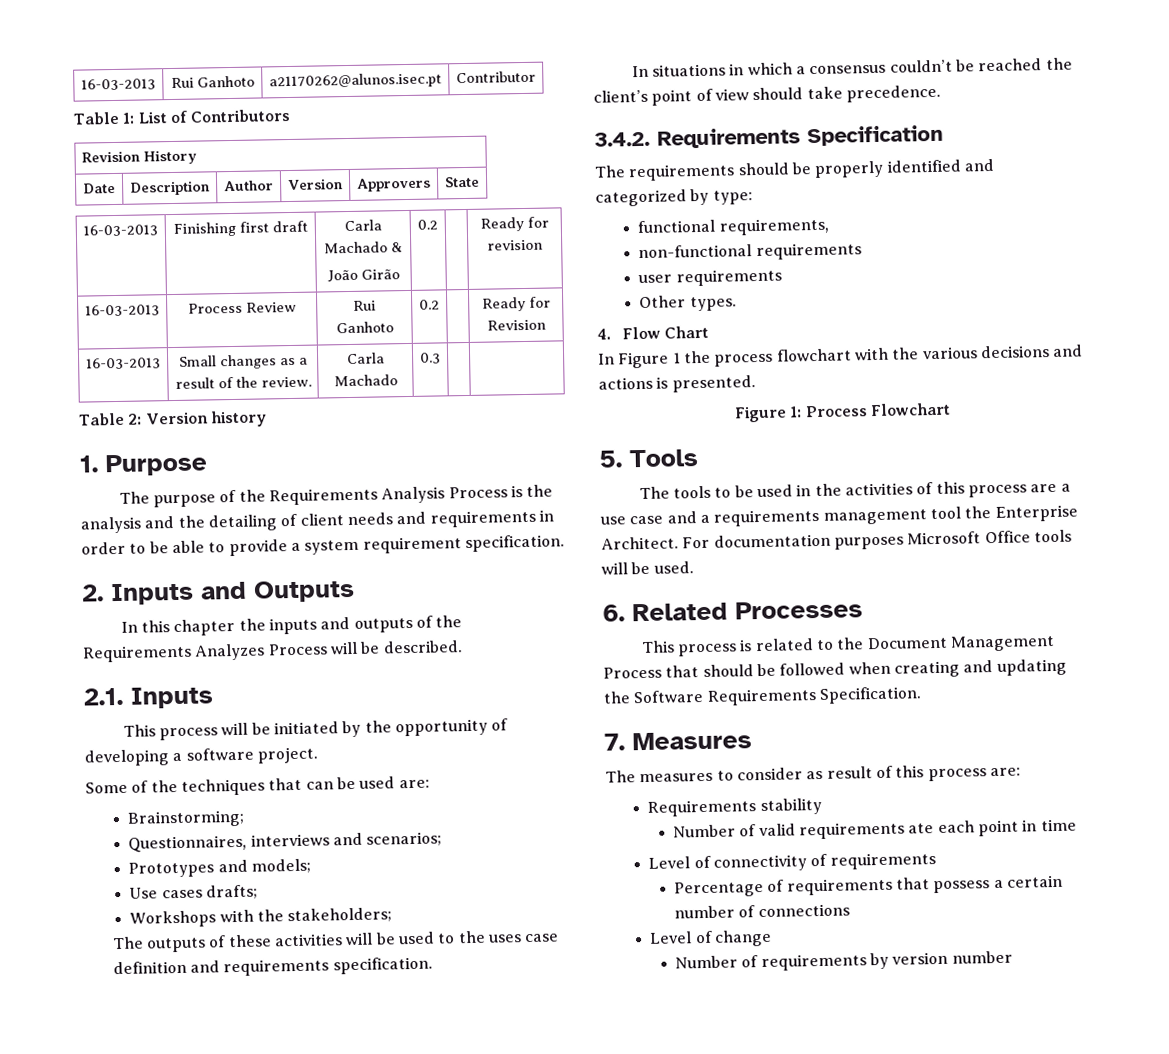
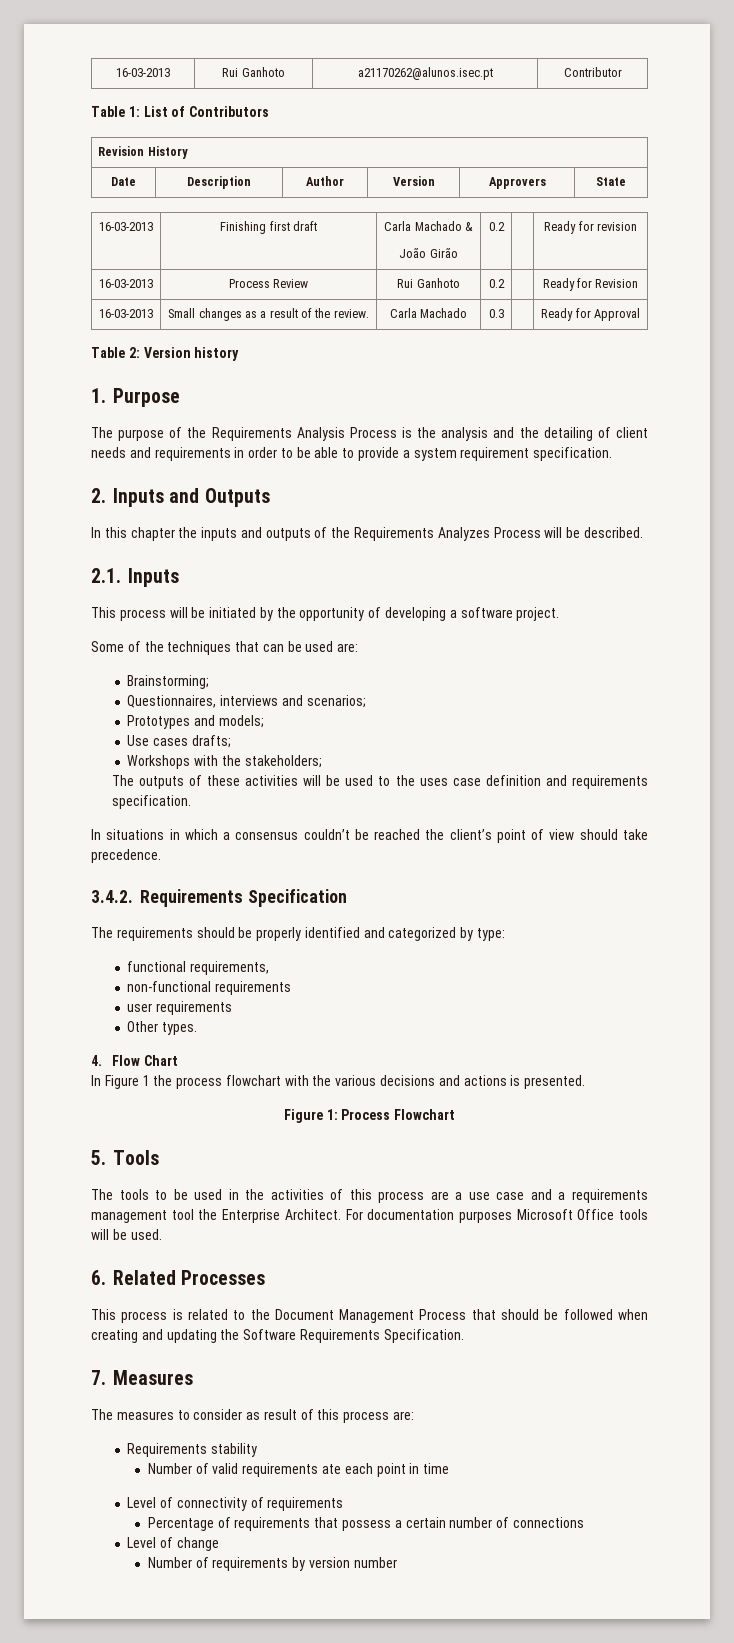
- 16-03-2013 | Small changes as a result of the review. | Carla Machado | 0.3 | |
+ 16-03-2013 | Small changes as a result of the review. | Carla Machado | 0.3 | | Ready for Approval

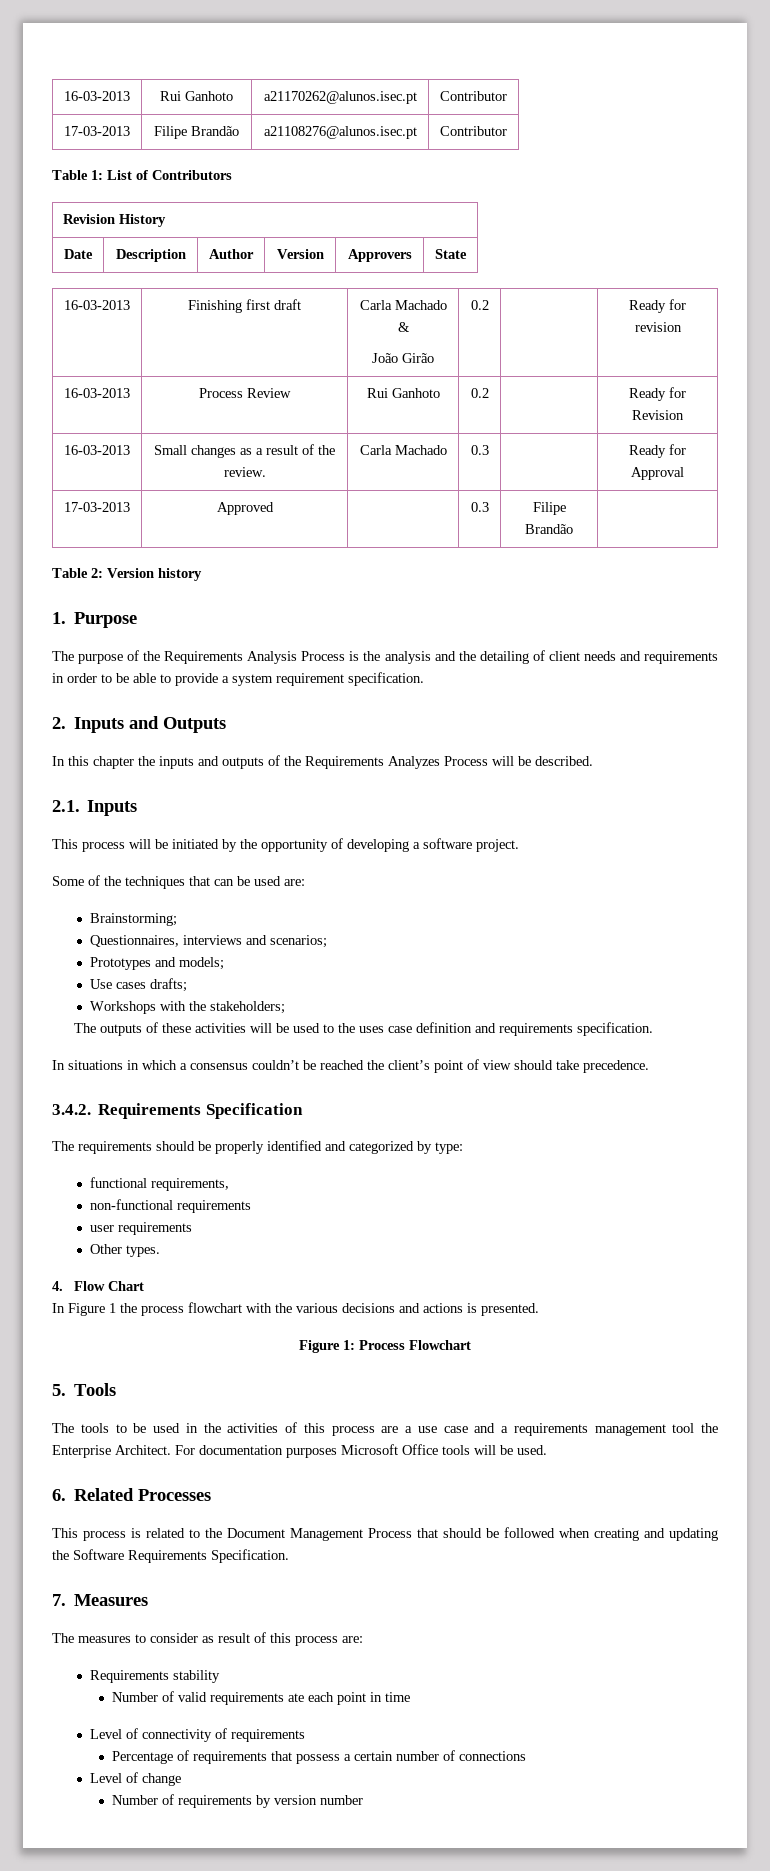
+ 17-03-2013 | Filipe Brandão | a21108276@alunos.isec.pt | Contributor
+ 17-03-2013 | Approved | | 0.3 | Filipe Brandão |

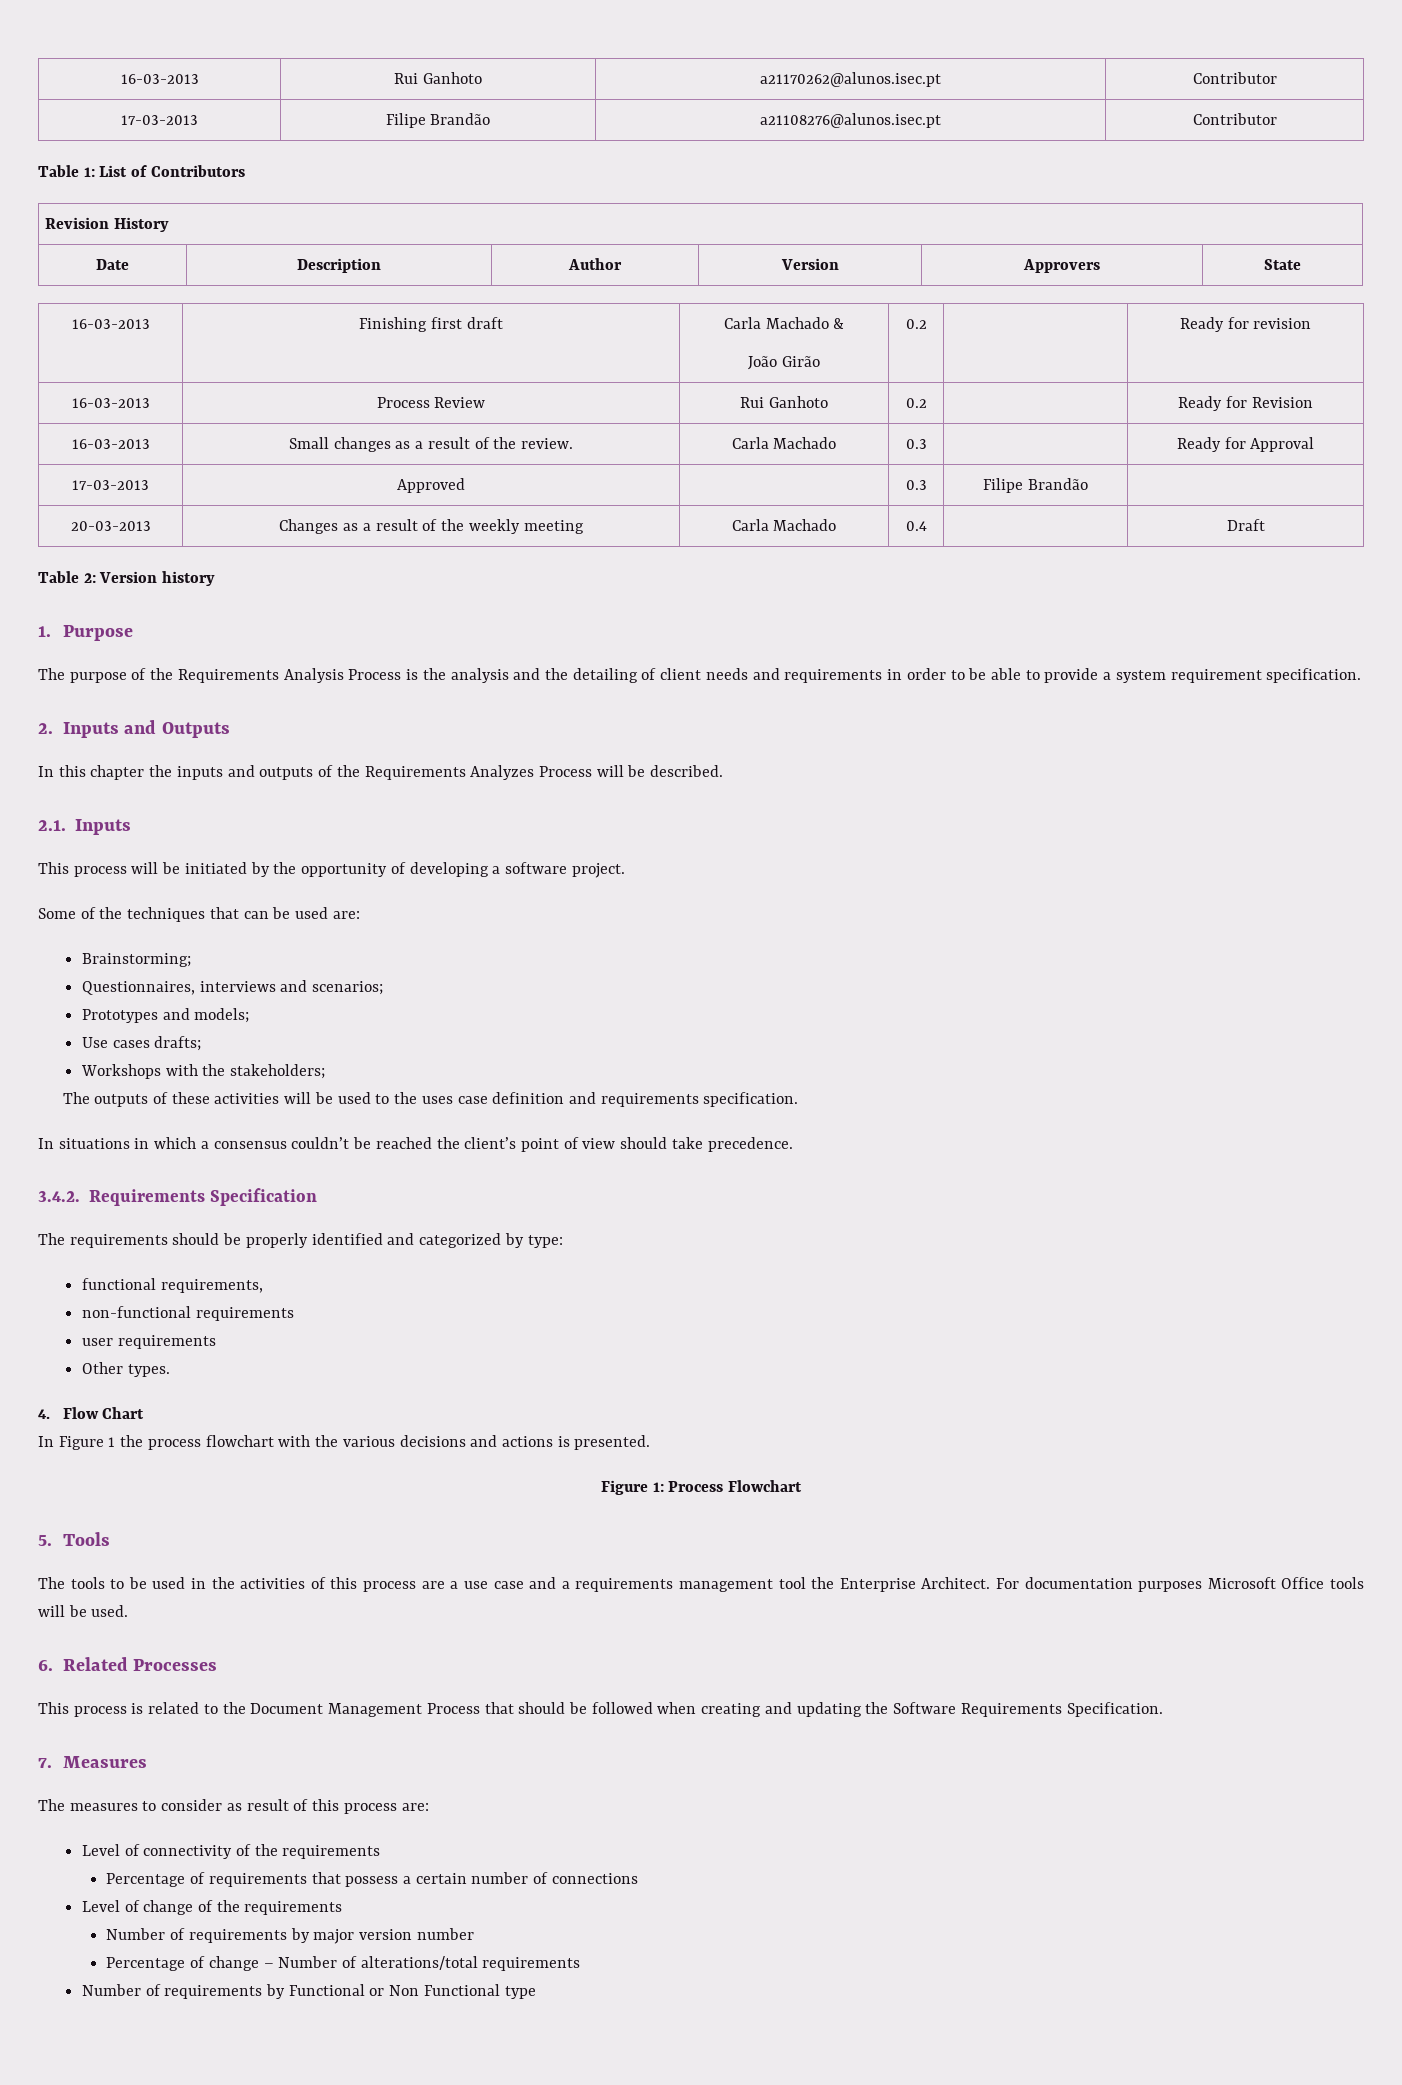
+ 20-03-2013 | Changes as a result of the weekly meeting | Carla Machado | 0.4 | | Draft
- Requirements stability
- Number of valid requirements ate each point in time
- Level of connectivity of requirements
+ Level of connectivity of the requirements
- Level of change
- Number of requirements by version number
+ Level of change of the requirements
+ Number of requirements by major version number
+ Percentage of change – Number of alterations/total requirements
+ Number of requirements by Functional or Non Functional type

